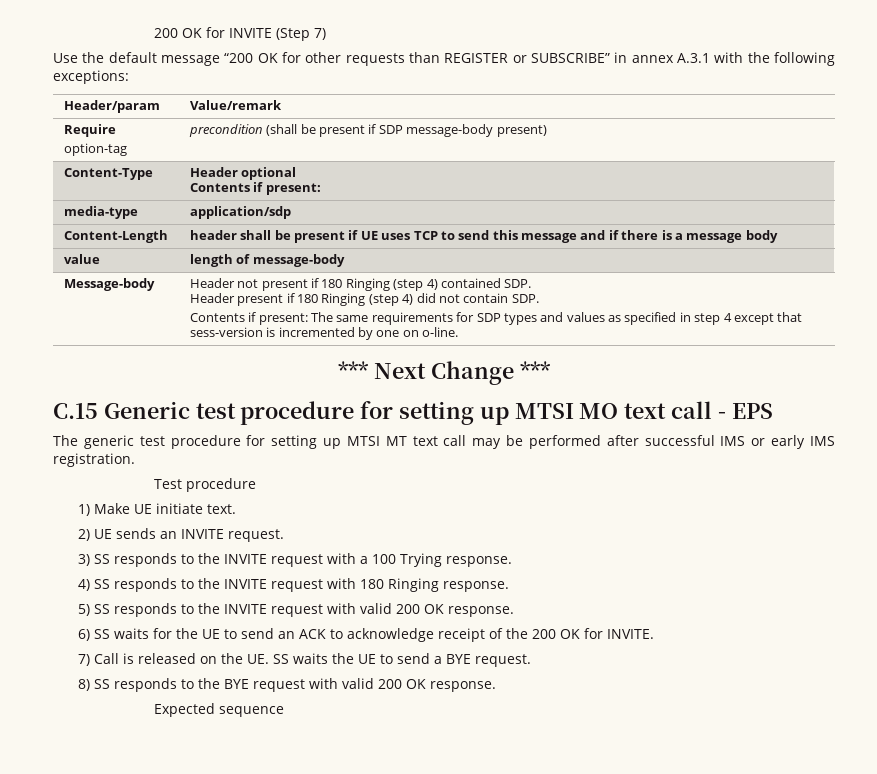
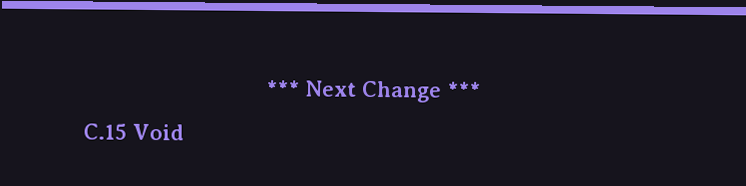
- 200 OK for INVITE (Step 7)
- Use the default message “200 OK for other requests than REGISTER or SUBSCRIBE” in annex A.3.1 with the following exceptions:
- Header/param | Value/remark
- Require
- option-tag | precondition (shall be present if SDP message-body present)
- Content-Type | Header optional
- Contents if present:
- media-type | application/sdp
- Content-Length | header shall be present if UE uses TCP to send this message and if there is a message body
- value | length of message-body
- Message-body | Header not present if 180 Ringing (step 4) contained SDP.
- Header present if 180 Ringing (step 4) did not contain SDP.
- Contents if present: The same requirements for SDP types and values as specified in step 4 except that sess-version is incremented by one on o-line.
- C.15 Generic test procedure for setting up MTSI MO text call - EPS
- The generic test procedure for setting up MTSI MT text call may be performed after successful IMS or early IMS registration.
- Test procedure
- 1) Make UE initiate text.
- 2) UE sends an INVITE request.
- 3) SS responds to the INVITE request with a 100 Trying response.
- 4) SS responds to the INVITE request with 180 Ringing response.
- 5) SS responds to the INVITE request with valid 200 OK response.
- 6) SS waits for the UE to send an ACK to acknowledge receipt of the 200 OK for INVITE.
- 7) Call is released on the UE. SS waits the UE to send a BYE request.
- 8) SS responds to the BYE request with valid 200 OK response.
- Expected sequence
+ C.15 Void

